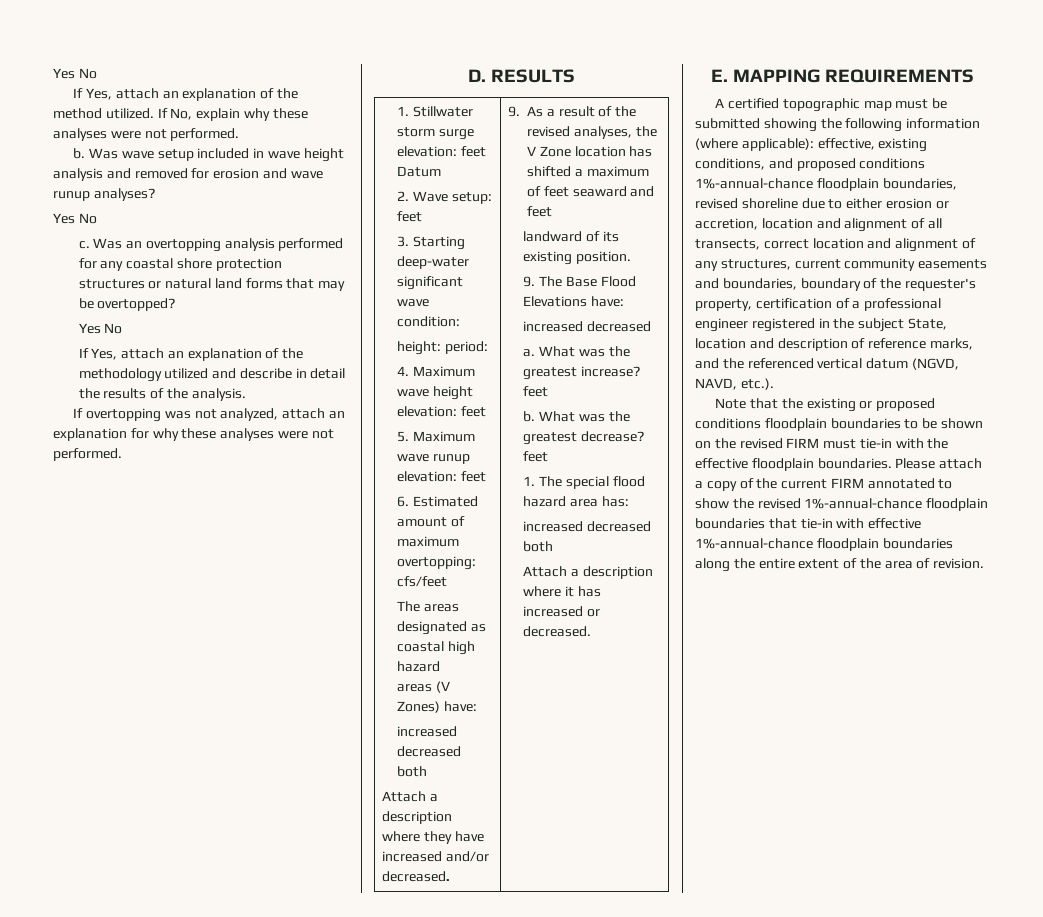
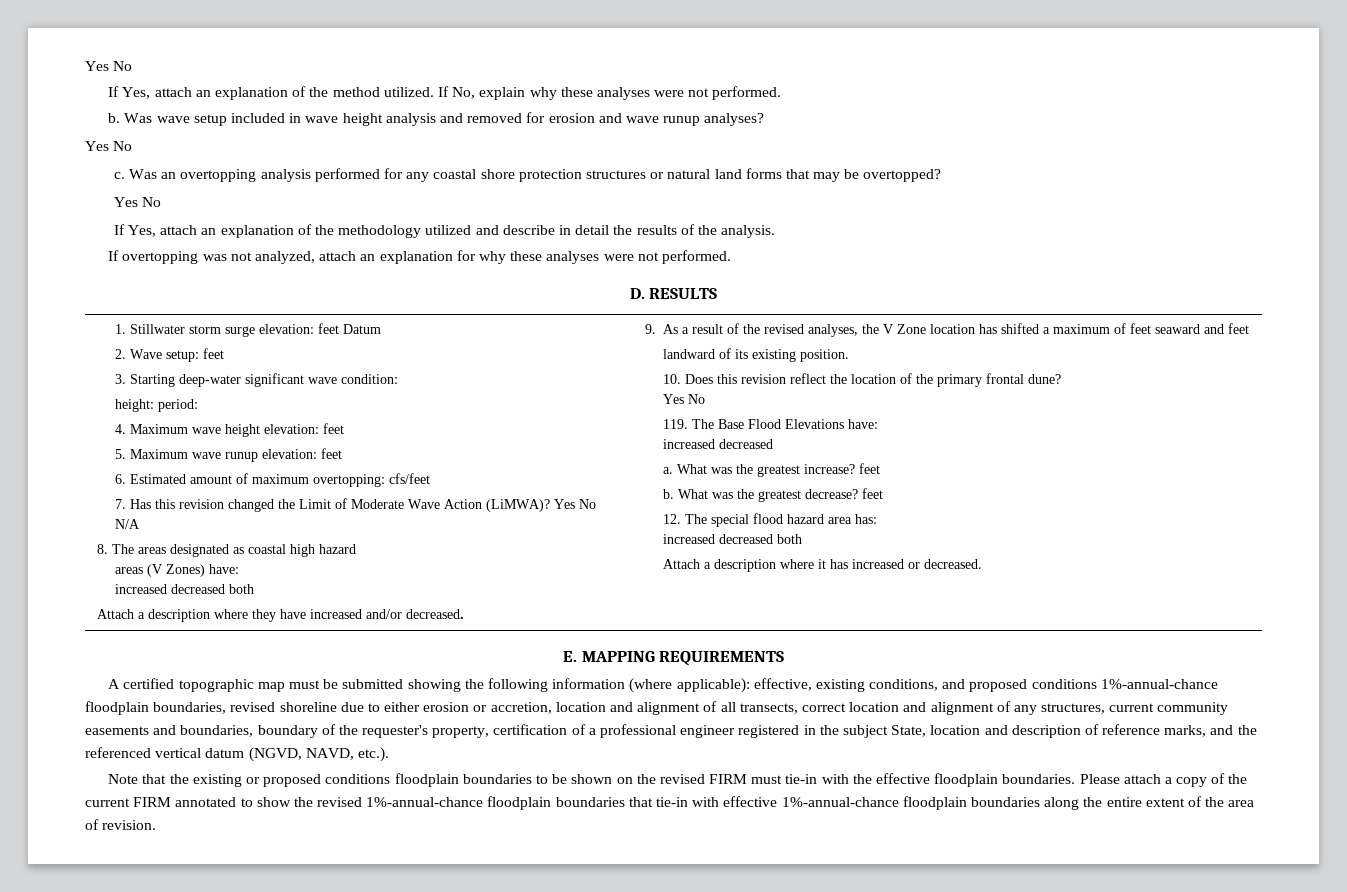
- The areas designated as coastal high hazard
+ 7. Has this revision changed the Limit of Moderate Wave Action (LiMWA)? Yes No N/A
+ 8. The areas designated as coastal high hazard
- 9. The Base Flood Elevations have:
+ 10. Does this revision reflect the location of the primary frontal dune?
+ Yes No
+ 119. The Base Flood Elevations have:
- 1. The special flood hazard area has:
+ 12. The special flood hazard area has:

